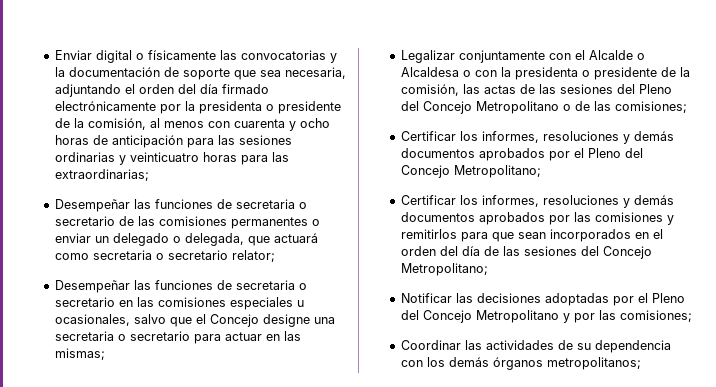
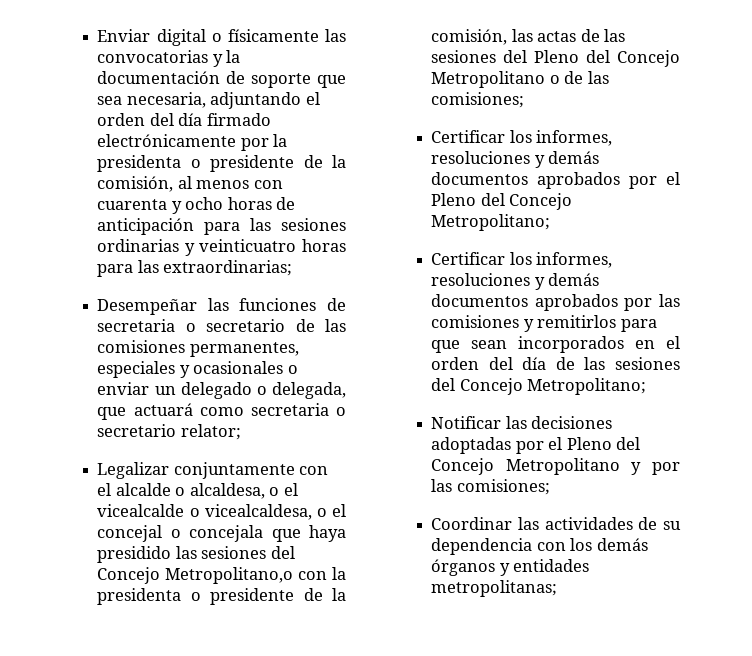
- Desempeñar las funciones de secretaria o secretario de las comisiones permanentes o enviar un delegado o delegada, que actuará como secretaria o secretario relator;
+ Desempeñar las funciones de secretaria o secretario de las comisiones permanentes, especiales y ocasionales o enviar un delegado o delegada, que actuará como secretaria o secretario relator;
- Desempeñar las funciones de secretaria o secretario en las comisiones especiales u ocasionales, salvo que el Concejo designe una secretaria o secretario para actuar en las mismas;
- Legalizar conjuntamente con el Alcalde o Alcaldesa o con la presidenta o presidente de la comisión, las actas de las sesiones del Pleno del Concejo Metropolitano o de las comisiones;
+ Legalizar conjuntamente con el alcalde o alcaldesa, o el vicealcalde o vicealcaldesa, o el concejal o concejala que haya presidido las sesiones del Concejo Metropolitano,o con la presidenta o presidente de la comisión, las actas de las sesiones del Pleno del Concejo Metropolitano o de las comisiones;
- Coordinar las actividades de su dependencia con los demás órganos metropolitanos;
+ Coordinar las actividades de su dependencia con los demás órganos y entidades metropolitanas;

